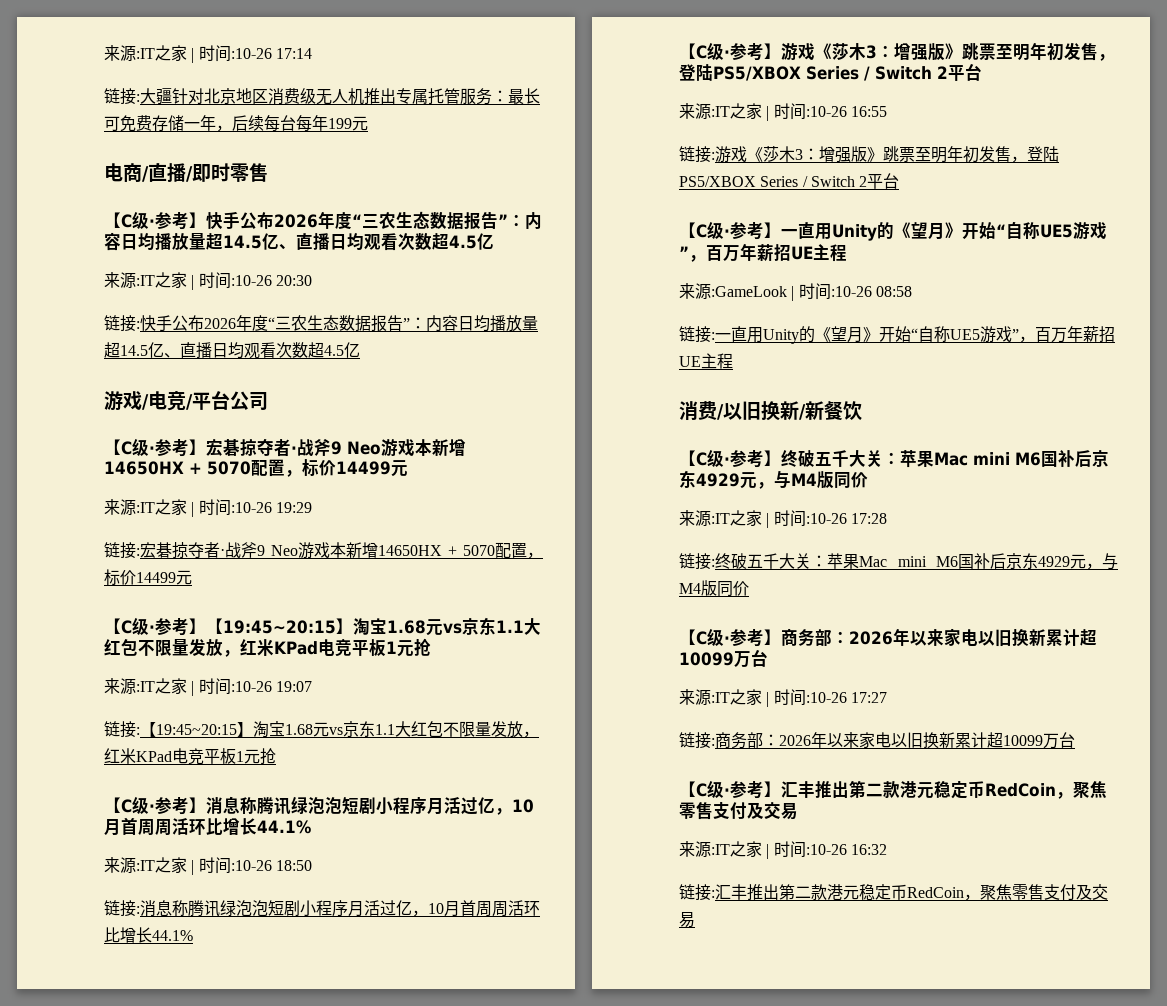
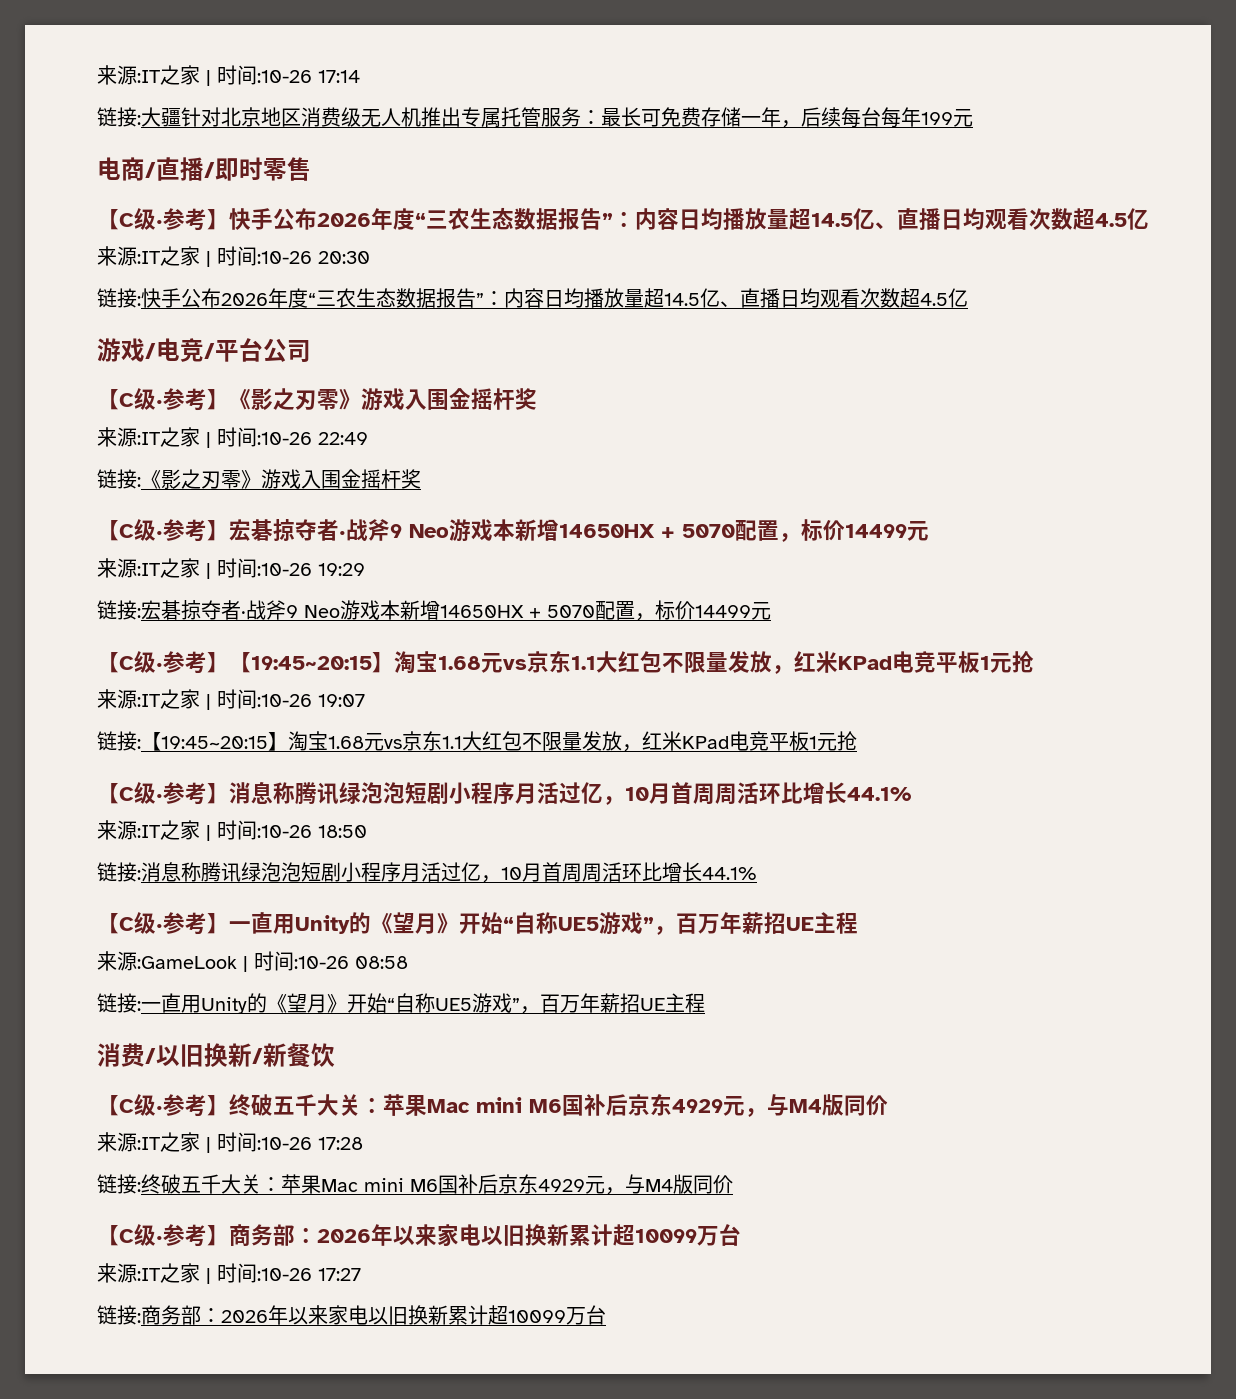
+ 【C级·参考】《影之刃零》游戏入围金摇杆奖
+ 来源:IT之家 | 时间:10-26 22:49
+ 链接:《影之刃零》游戏入围金摇杆奖
- 【C级·参考】游戏《莎木3：增强版》跳票至明年初发售，登陆PS5/XBOX Series / Switch 2平台
- 来源:IT之家 | 时间:10-26 16:55
- 链接:游戏《莎木3：增强版》跳票至明年初发售，登陆PS5/XBOX Series / Switch 2平台
- 【C级·参考】汇丰推出第二款港元稳定币RedCoin，聚焦零售支付及交易
- 来源:IT之家 | 时间:10-26 16:32
- 链接:汇丰推出第二款港元稳定币RedCoin，聚焦零售支付及交易

